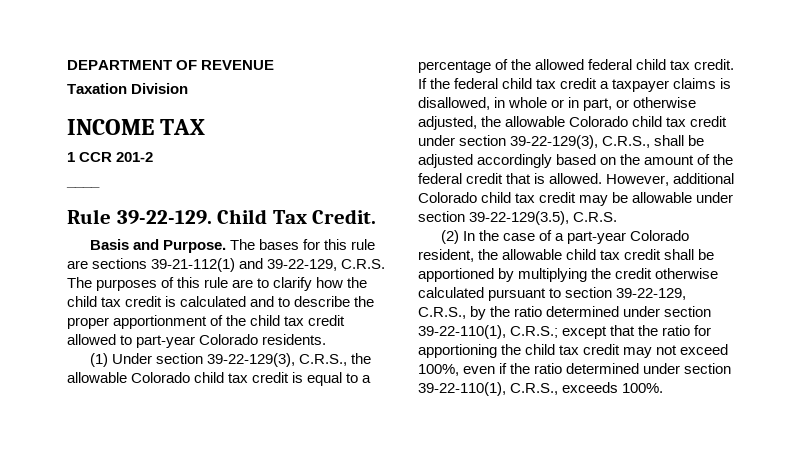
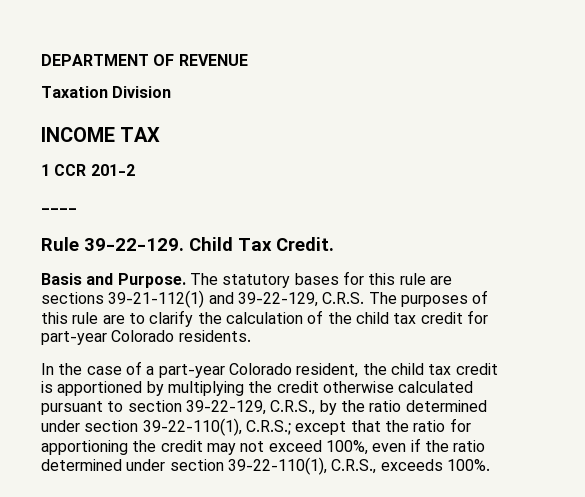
- The bases for this rule are sections 39-21-112(1) and 39-22-129, C.R.S. The purposes of this rule are to clarify how the child tax credit is calculated and to describe the proper apportionment of the child tax credit allowed to part-year Colorado residents.
+ The statutory bases for this rule are sections 39-21-112(1) and 39-22-129, C.R.S. The purposes of this rule are to clarify the calculation of the child tax credit for part-year Colorado residents.
- (1) Under section 39-22-129(3), C.R.S., the allowable Colorado child tax credit is equal to a percentage of the allowed federal child tax credit. If the federal child tax credit a taxpayer claims is disallowed, in whole or in part, or otherwise adjusted, the allowable Colorado child tax credit under section 39-22-129(3), C.R.S., shall be adjusted accordingly based on the amount of the federal credit that is allowed. However, additional Colorado child tax credit may be allowable under section 39-22-129(3.5), C.R.S.
- (2) In the case of a part-year Colorado resident, the allowable child tax credit shall be apportioned by multiplying the credit otherwise calculated pursuant to section 39-22-129, C.R.S., by the ratio determined under section 39-22-110(1), C.R.S.; except that the ratio for apportioning the child tax credit may not exceed 100%, even if the ratio determined under section 39-22-110(1), C.R.S., exceeds 100%.
+ In the case of a part-year Colorado resident, the child tax credit is apportioned by multiplying the credit otherwise calculated pursuant to section 39-22-129, C.R.S., by the ratio determined under section 39-22-110(1), C.R.S.; except that the ratio for apportioning the credit may not exceed 100%, even if the ratio determined under section 39-22-110(1), C.R.S., exceeds 100%.

